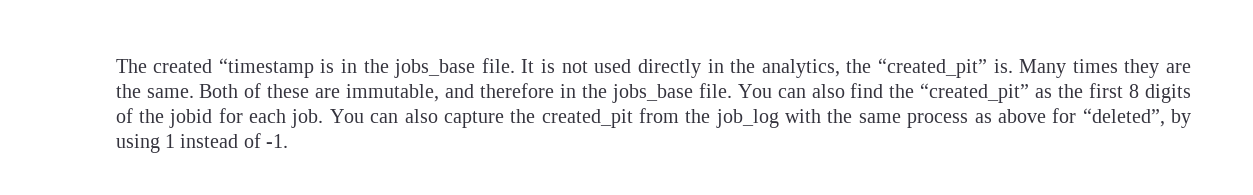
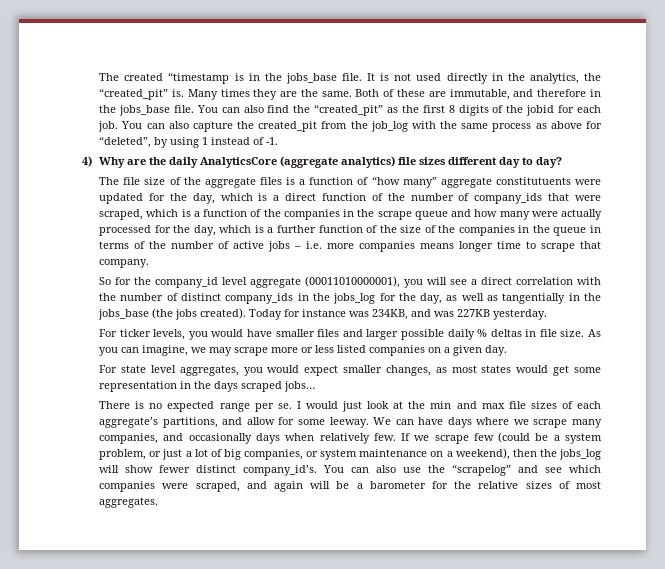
+ 4) Why are the daily AnalyticsCore (aggregate analytics) file sizes different day to day?
+ The file size of the aggregate files is a function of “how many” aggregate constitutuents were updated for the day, which is a direct function of the number of company_ids that were scraped, which is a function of the companies in the scrape queue and how many were actually processed for the day, which is a further function of the size of the companies in the queue in terms of the number of active jobs – i.e. more companies means longer time to scrape that company.
+ So for the company_id level aggregate (00011010000001), you will see a direct correlation with the number of distinct company_ids in the jobs_log for the day, as well as tangentially in the jobs_base (the jobs created). Today for instance was 234KB, and was 227KB yesterday.
+ For ticker levels, you would have smaller files and larger possible daily % deltas in file size. As you can imagine, we may scrape more or less listed companies on a given day.
+ For state level aggregates, you would expect smaller changes, as most states would get some representation in the days scraped jobs…
+ There is no expected range per se. I would just look at the min and max file sizes of each aggregate’s partitions, and allow for some leeway. We can have days where we scrape many companies, and occasionally days when relatively few. If we scrape few (could be a system problem, or just a lot of big companies, or system maintenance on a weekend), then the jobs_log will show fewer distinct company_id’s. You can also use the “scrapelog” and see which companies were scraped, and again will be a barometer for the relative sizes of most aggregates.

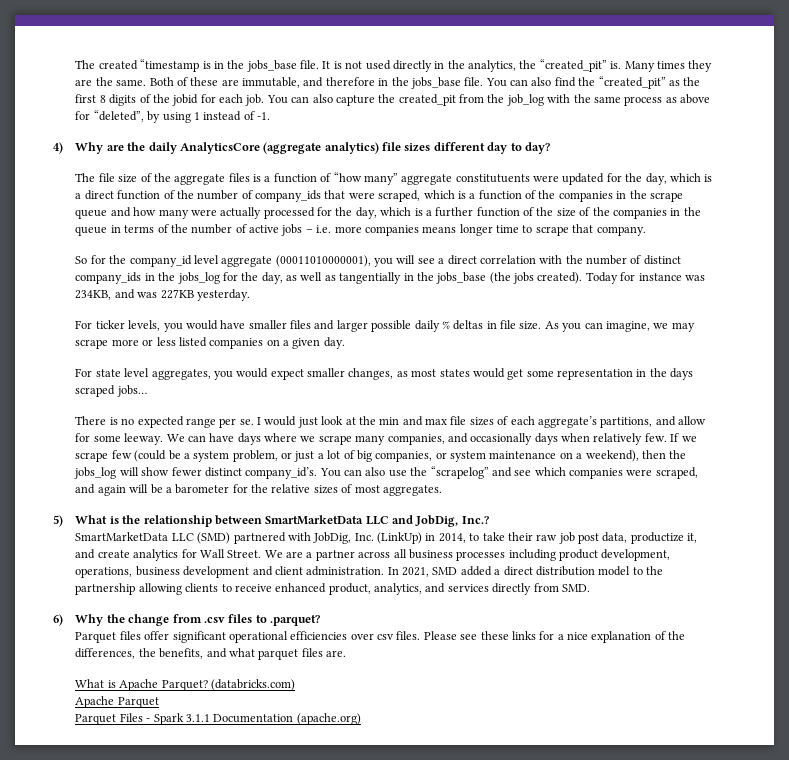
+ 5) What is the relationship between SmartMarketData LLC and JobDig, Inc.?
+ SmartMarketData LLC (SMD) partnered with JobDig, Inc. (LinkUp) in 2014, to take their raw job post data, productize it, and create analytics for Wall Street. We are a partner across all business processes including product development, operations, business development and client administration. In 2021, SMD added a direct distribution model to the partnership allowing clients to receive enhanced product, analytics, and services directly from SMD.
+ 6) Why the change from .csv files to .parquet?
+ Parquet files offer significant operational efficiencies over csv files. Please see these links for a nice explanation of the differences, the benefits, and what parquet files are.
+ What is Apache Parquet? (databricks.com)
+ Apache Parquet
+ Parquet Files - Spark 3.1.1 Documentation (apache.org)

